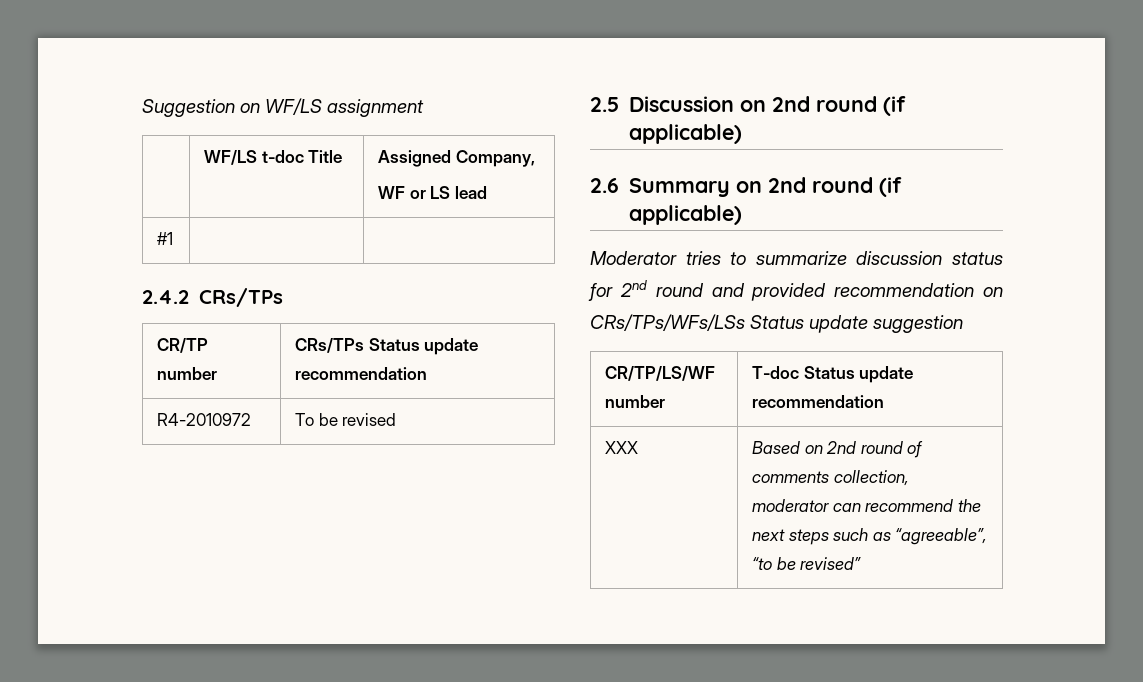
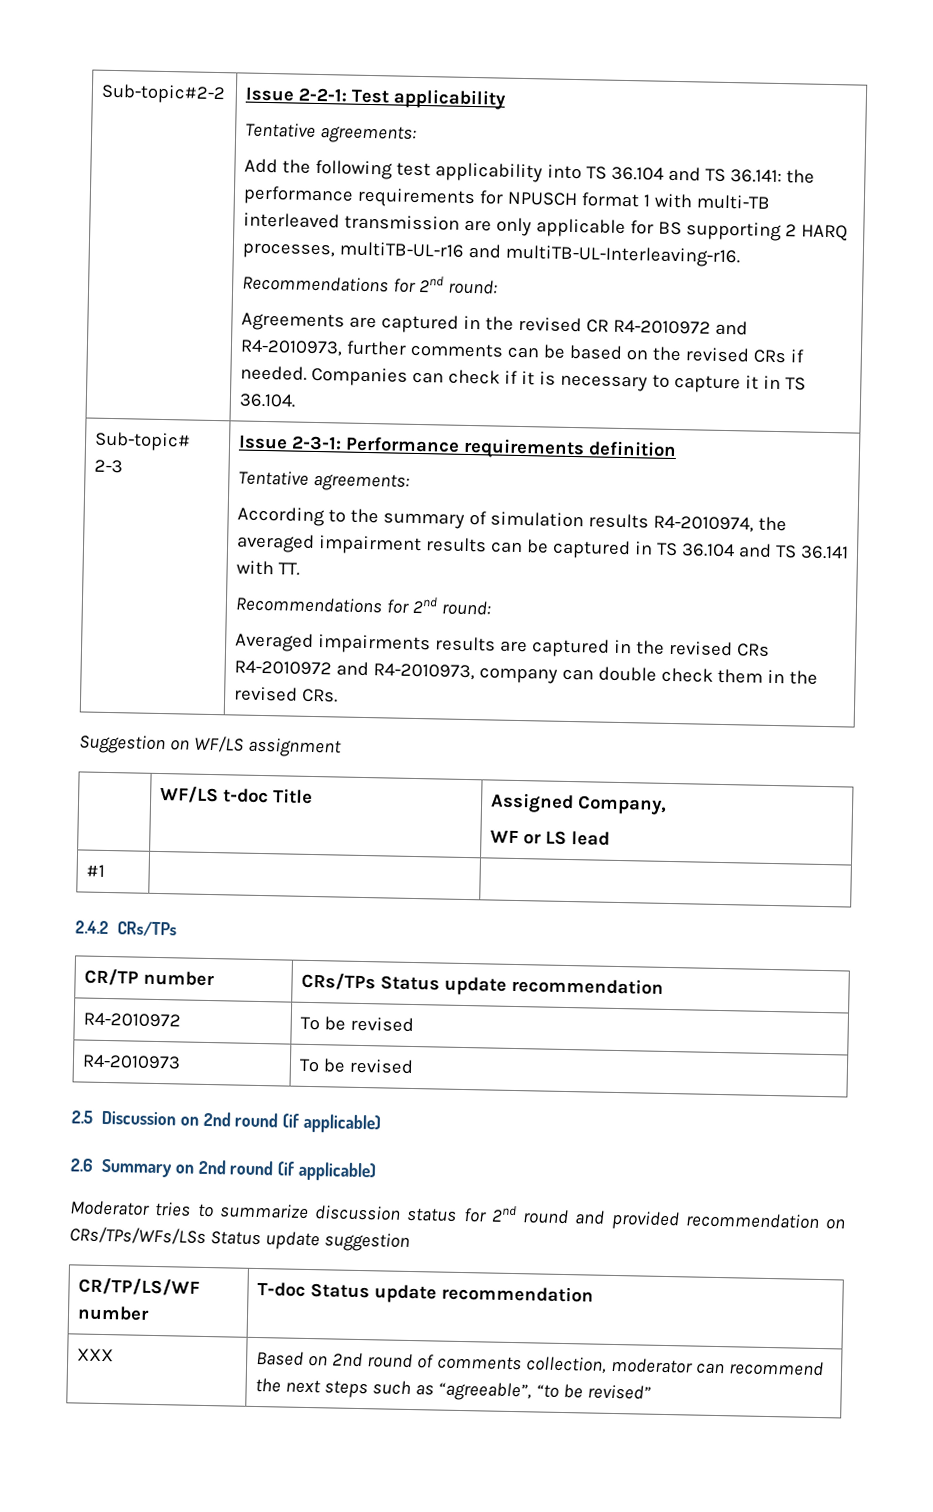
+ Sub-topic#2-2 | Issue 2-2-1: Test applicability
+ Tentative agreements:
+ Add the following test applicability into TS 36.104 and TS 36.141: the performance requirements for NPUSCH format 1 with multi-TB interleaved transmission are only applicable for BS supporting 2 HARQ processes, multiTB-UL-r16 and multiTB-UL-Interleaving-r16.
+ Recommendations for 2nd round:
+ Agreements are captured in the revised CR R4-2010972 and R4-2010973, further comments can be based on the revised CRs if needed. Companies can check if it is necessary to capture it in TS 36.104.
+ Sub-topic# 2-3 | Issue 2-3-1: Performance requirements definition
+ Tentative agreements:
+ According to the summary of simulation results R4-2010974, the averaged impairment results can be captured in TS 36.104 and TS 36.141 with TT.
+ Recommendations for 2nd round:
+ Averaged impairments results are captured in the revised CRs R4-2010972 and R4-2010973, company can double check them in the revised CRs.
+ R4-2010973 | To be revised

